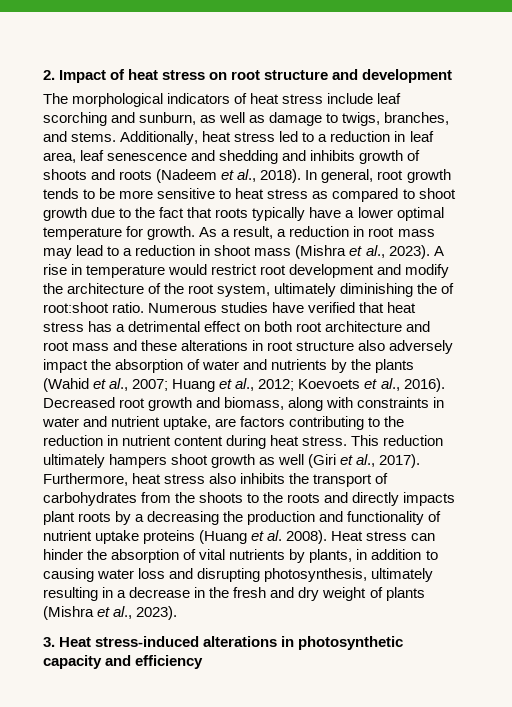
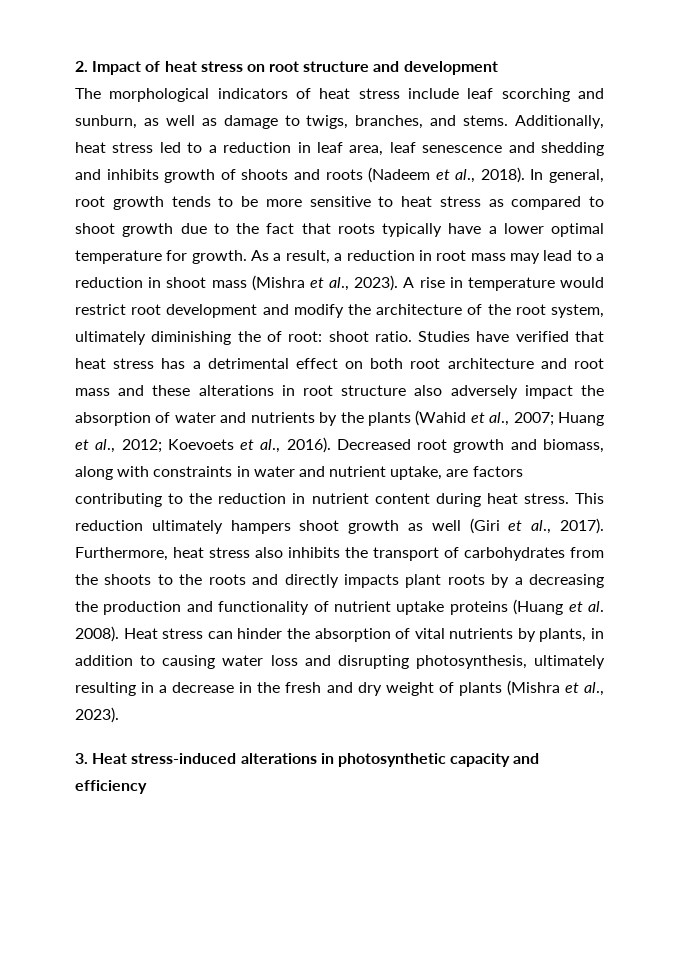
- A rise in temperature would restrict root development and modify the architecture of the root system, ultimately diminishing the of root:shoot ratio. Numerous studies have verified that heat stress has a detrimental effect on both root architecture and root mass and these alterations in root structure also adversely impact the absorption of water and nutrients by the plants (Wahid et al., 2007;
+ A rise in temperature would restrict root development and modify the architecture of the root system, ultimately diminishing the of root: shoot ratio. Studies have verified that heat stress has a detrimental effect on both root architecture and root mass and these alterations in root structure also adversely impact the absorption of water and nutrients by the plants (Wahid et al., 2007;

